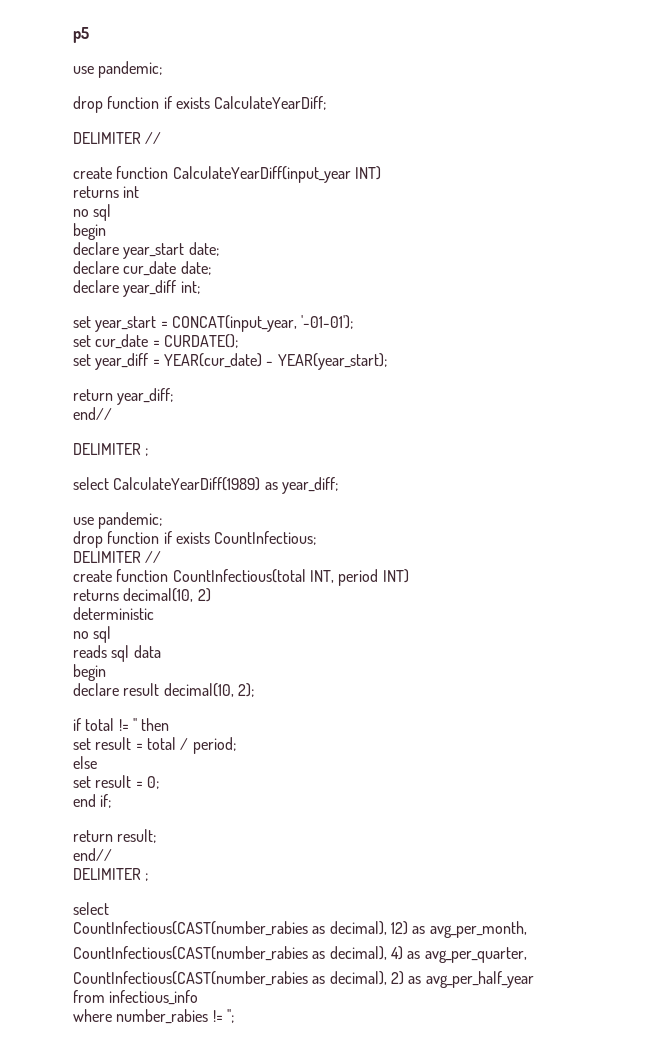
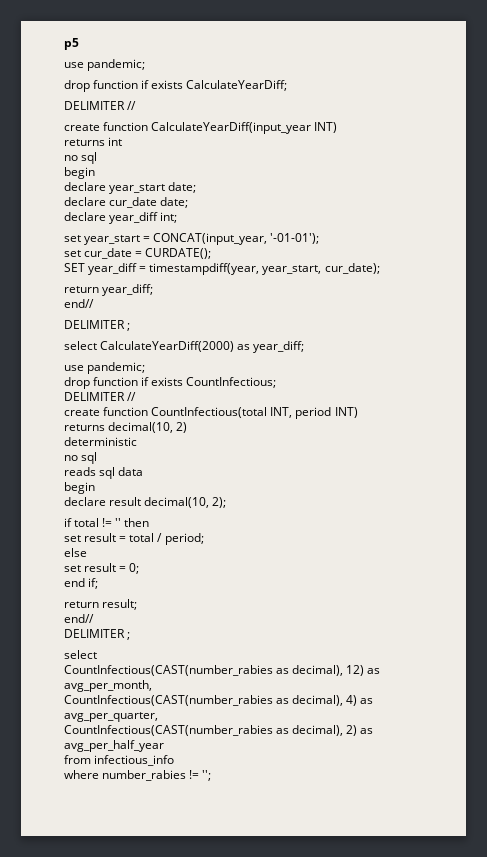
- set year_diff = YEAR(cur_date) - YEAR(year_start);
+ SET year_diff = timestampdiff(year, year_start, cur_date);
- select CalculateYearDiff(1989) as year_diff;
+ select CalculateYearDiff(2000) as year_diff;

